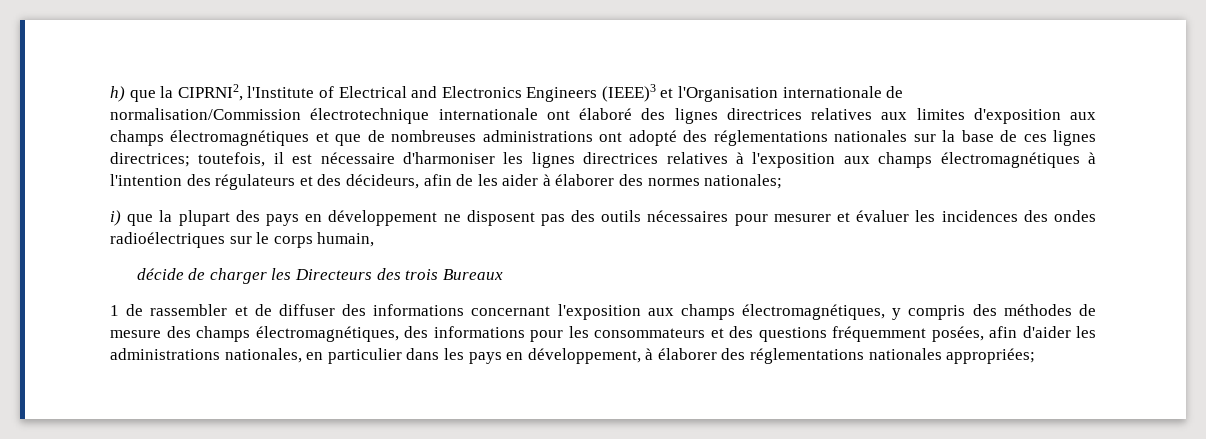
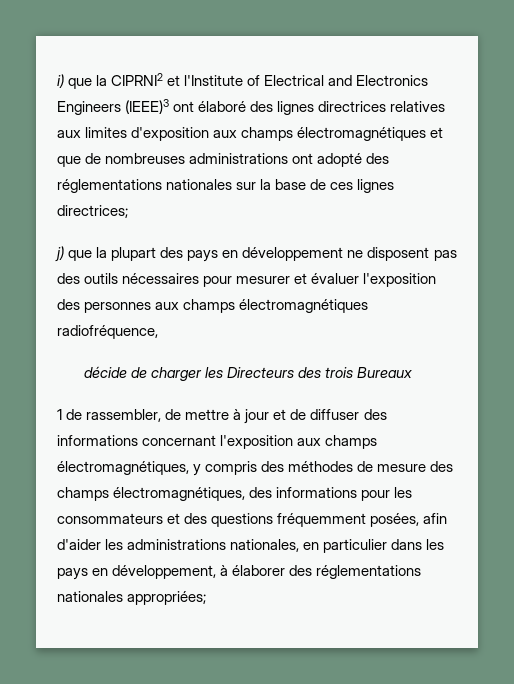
- h) que la CIPRNI2, l'Institute of Electrical and Electronics Engineers (IEEE)3 et l'Organisation internationale de normalisation/Commission électrotechnique internationale ont élaboré des lignes directrices relatives aux limites d'exposition aux champs électromagnétiques et que de nombreuses administrations ont adopté des réglementations nationales sur la base de ces lignes directrices; toutefois, il est nécessaire d'harmoniser les lignes directrices relatives à l'exposition aux champs électromagnétiques à l'intention des régulateurs et des décideurs, afin de les aider à élaborer des normes nationales;
- i) que la plupart des pays en développement ne disposent pas des outils nécessaires pour mesurer et évaluer les incidences des ondes radioélectriques sur le corps humain,
+ i) que la CIPRNI2 et l'Institute of Electrical and Electronics Engineers (IEEE)3 ont élaboré des lignes directrices relatives aux limites d'exposition aux champs électromagnétiques et que de nombreuses administrations ont adopté des réglementations nationales sur la base de ces lignes directrices;
+ j) que la plupart des pays en développement ne disposent pas des outils nécessaires pour mesurer et évaluer l'exposition des personnes aux champs électromagnétiques radiofréquence,
- 1 de rassembler et de diffuser des informations concernant l'exposition aux champs électromagnétiques, y compris des méthodes de mesure des champs électromagnétiques, des informations pour les consommateurs et des questions fréquemment posées, afin d'aider les administrations nationales, en particulier dans les pays en développement, à élaborer des réglementations nationales appropriées;
+ 1 de rassembler, de mettre à jour et de diffuser des informations concernant l'exposition aux champs électromagnétiques, y compris des méthodes de mesure des champs électromagnétiques, des informations pour les consommateurs et des questions fréquemment posées, afin d'aider les administrations nationales, en particulier dans les pays en développement, à élaborer des réglementations nationales appropriées;

